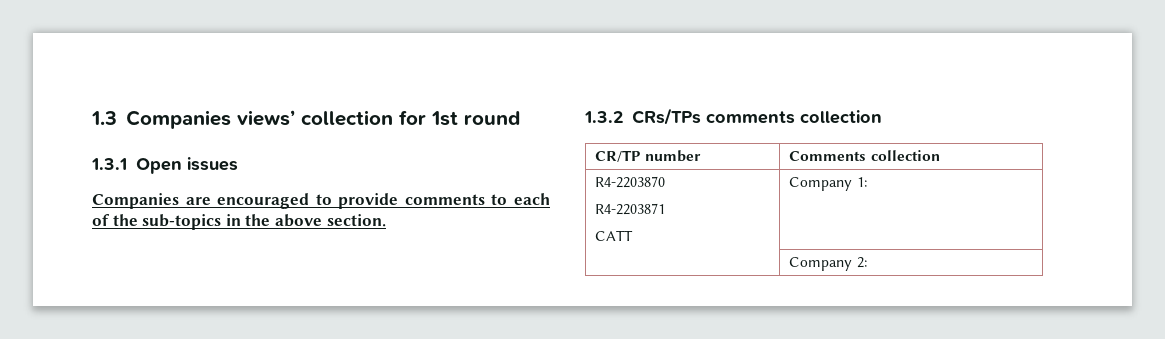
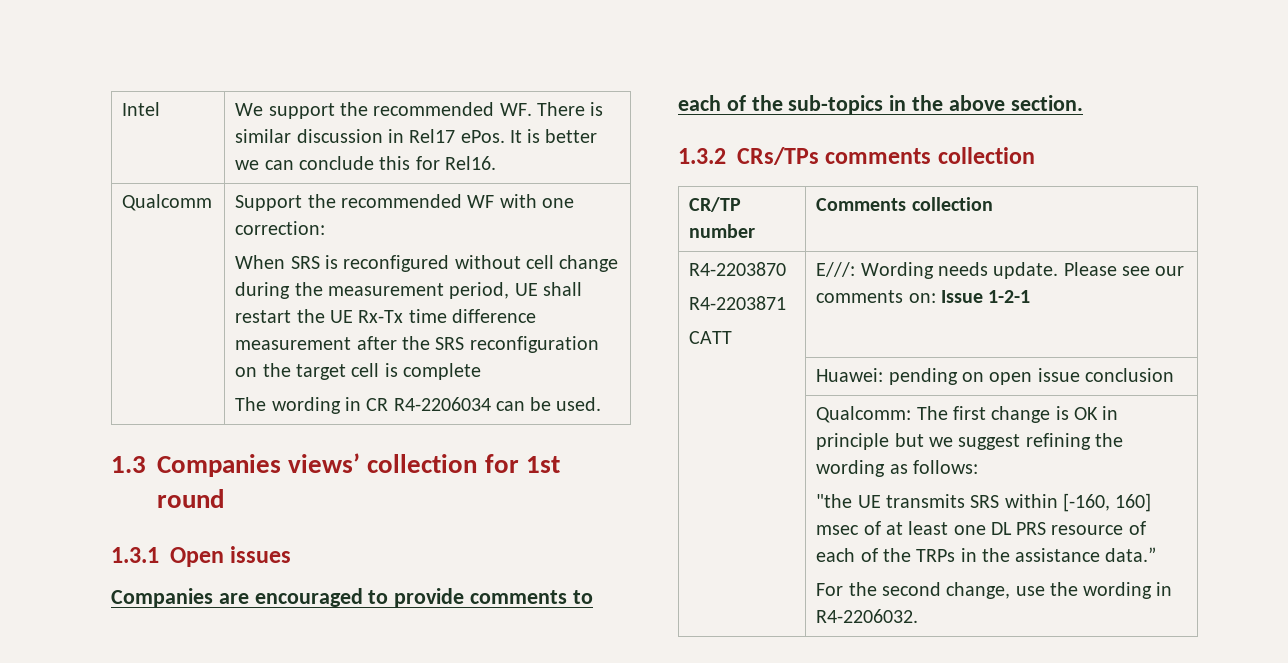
+ Intel | We support the recommended WF. There is similar discussion in Rel17 ePos. It is better we can conclude this for Rel16.
+ Qualcomm | Support the recommended WF with one correction:
+ When SRS is reconfigured without cell change during the measurement period, UE shall restart the UE Rx-Tx time difference measurement after the SRS reconfiguration on the target cell is complete
+ The wording in CR R4-2206034 can be used.
  R4-2203870
  R4-2203871
- CATT | Company 1:
- | Company 2:
+ CATT | E///: Wording needs update. Please see our comments on: Issue 1-2-1
+ | Huawei: pending on open issue conclusion
+ | Qualcomm: The first change is OK in principle but we suggest refining the wording as follows:
+ "the UE transmits SRS within [-160, 160] msec of at least one DL PRS resource of each of the TRPs in the assistance data.”
+ For the second change, use the wording in R4-2206032.

